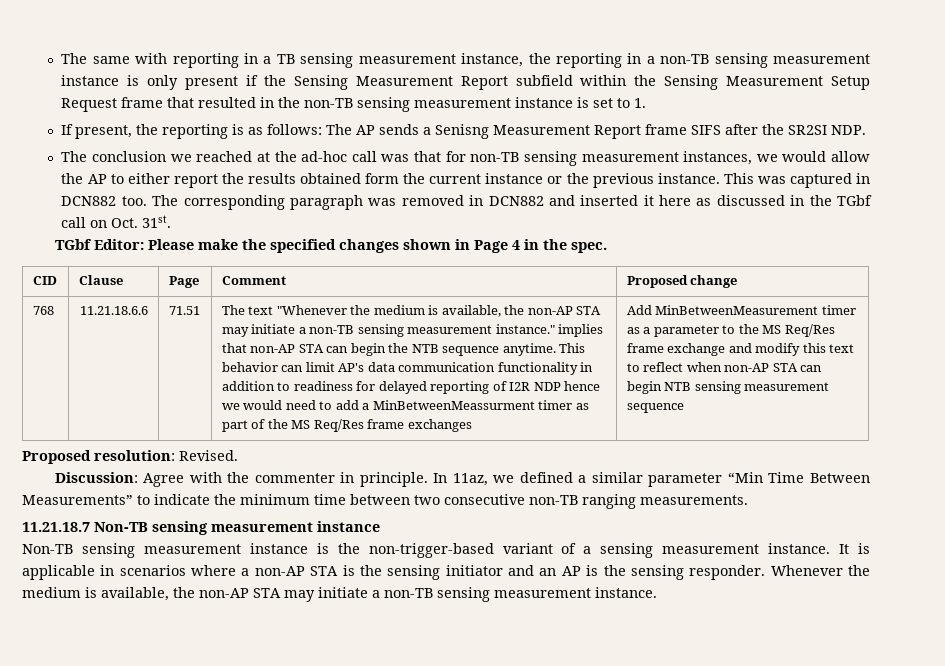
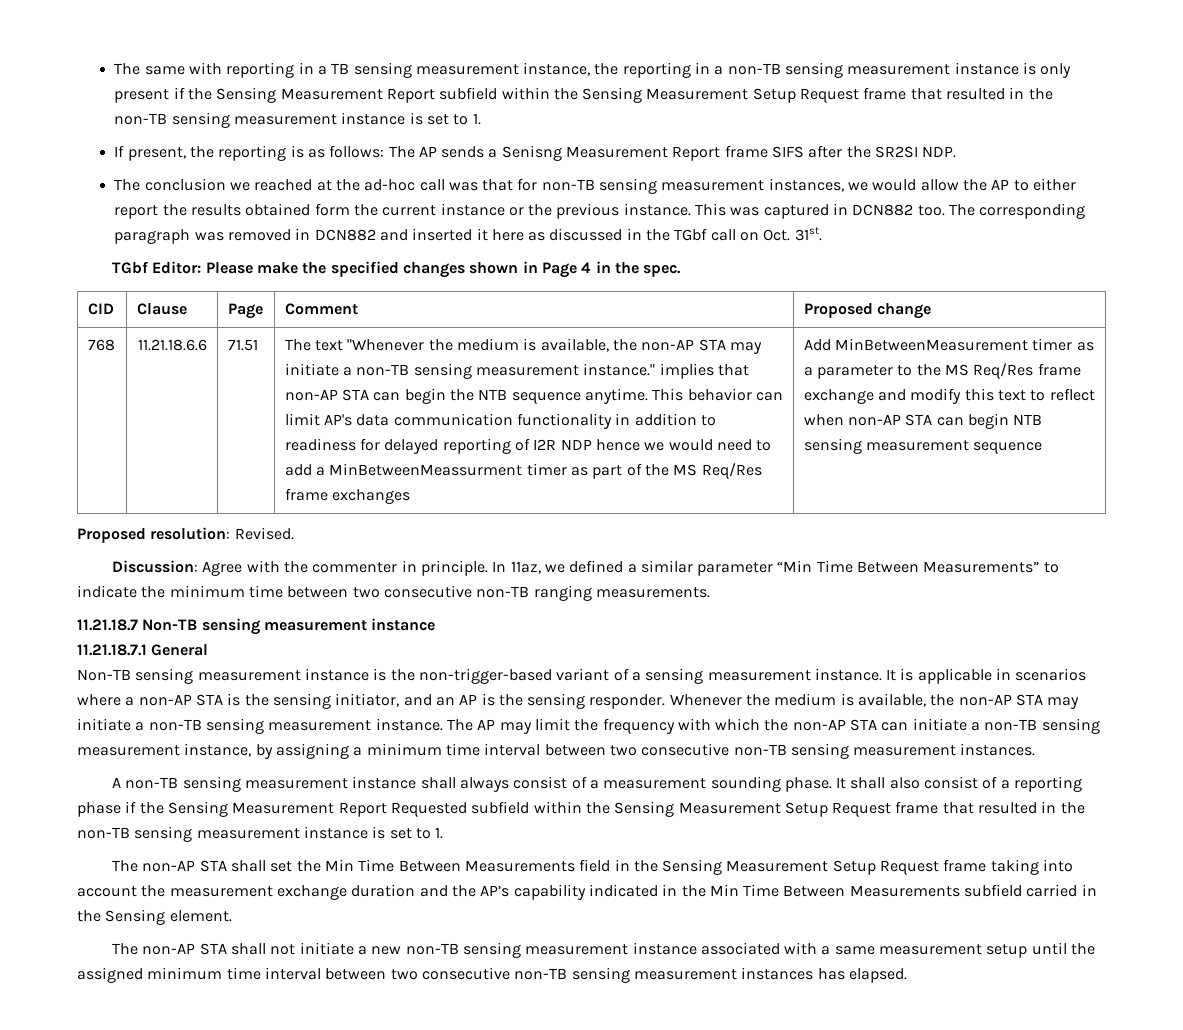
+ 11.21.18.7.1 General
- It is applicable in scenarios where a non-AP STA is the sensing initiator and an AP is the sensing responder.
+ It is applicable in scenarios where a non-AP STA is the sensing initiator, and an AP is the sensing responder.
+ The AP may limit the frequency with which the non-AP STA can initiate a non-TB sensing measurement instance, by assigning a minimum time interval between two consecutive non-TB sensing measurement instances.
+ A non-TB sensing measurement instance shall always consist of a measurement sounding phase. It shall also consist of a reporting phase if the Sensing Measurement Report Requested subfield within the Sensing Measurement Setup Request frame that resulted in the non-TB sensing measurement instance is set to 1.
+ The non-AP STA shall set the Min Time Between Measurements field in the Sensing Measurement Setup Request frame taking into account the measurement exchange duration and the AP’s capability indicated in the Min Time Between Measurements subfield carried in the Sensing element.
+ The non-AP STA shall not initiate a new non-TB sensing measurement instance associated with a same measurement setup until the assigned minimum time interval between two consecutive non-TB sensing measurement instances has elapsed.

